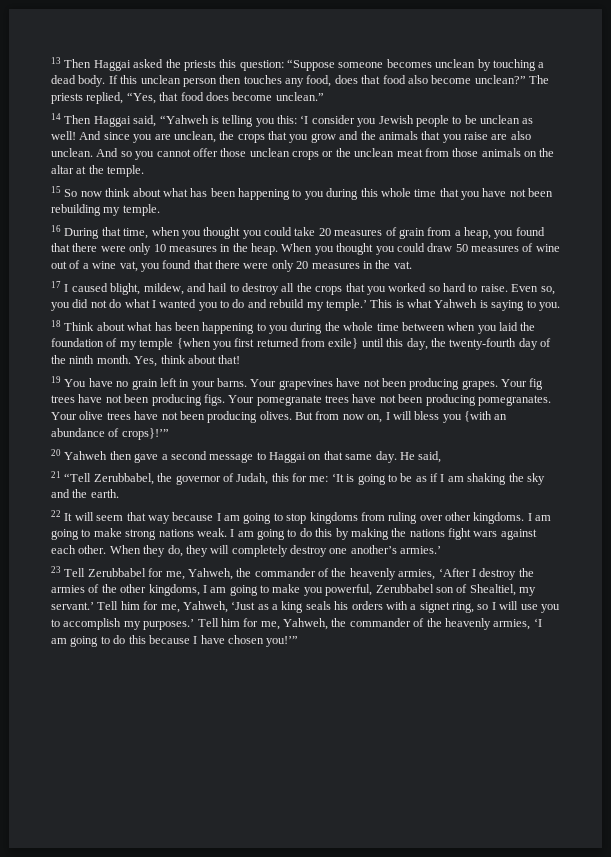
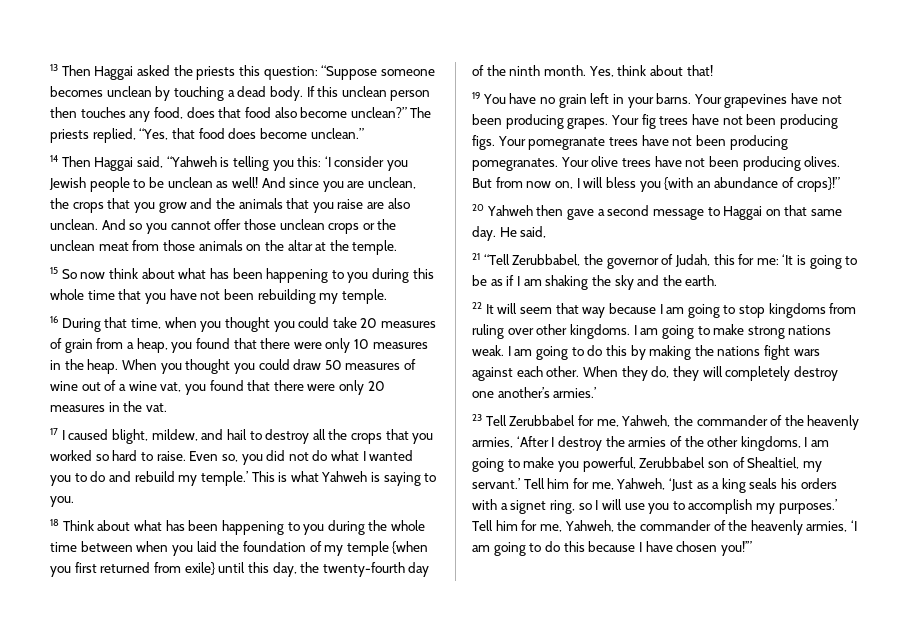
- But from now on, I will bless you {with an abundance of crops}!’”
+ But from now on, I will bless you {with an abundance of crops}!”

